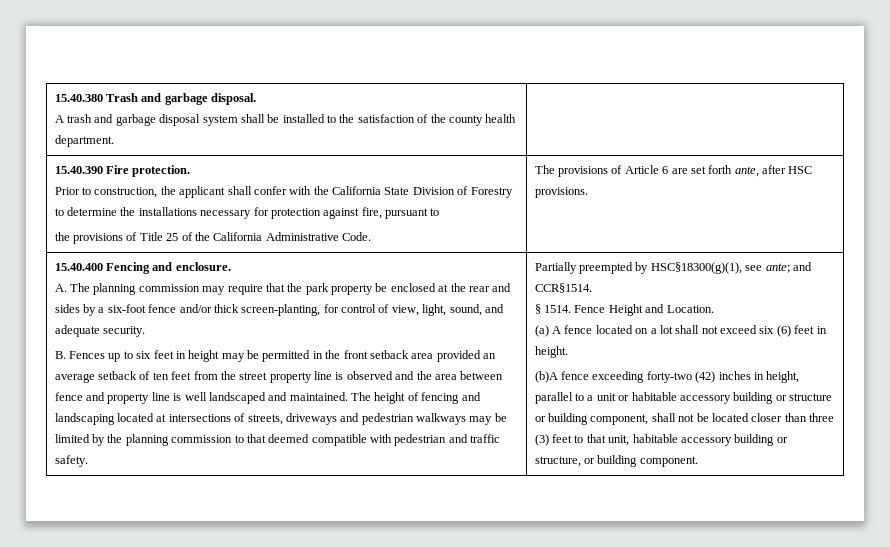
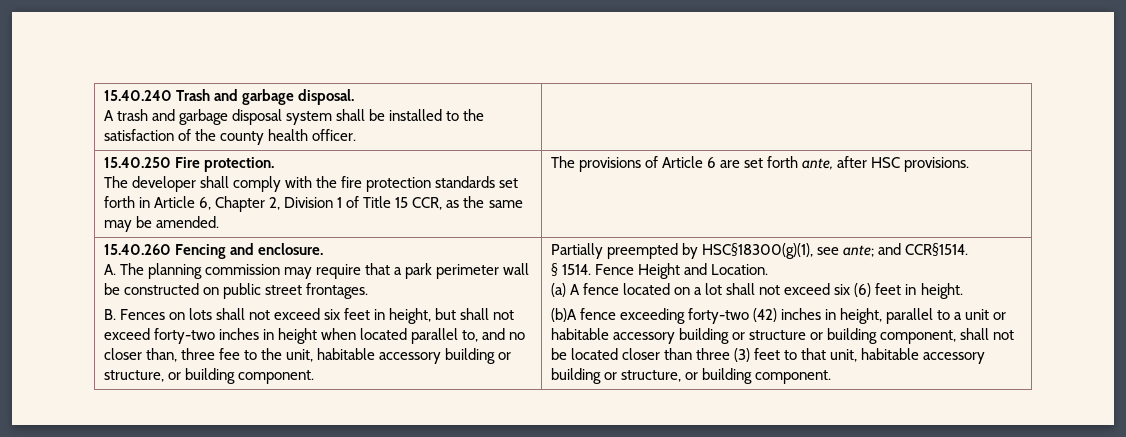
- 15.40.380 Trash and garbage disposal.
- A trash and garbage disposal system shall be installed to the satisfaction of the county health department. |
- 15.40.390 Fire protection.
+ 15.40.240 Trash and garbage disposal.
+ A trash and garbage disposal system shall be installed to the satisfaction of the county health officer. |
+ 15.40.250 Fire protection.
- Prior to construction, the applicant shall confer with the California State Division of Forestry to determine the installations necessary for protection against fire, pursuant to
- the provisions of Title 25 of the California Administrative Code.
+ The developer shall comply with the fire protection standards set forth in Article 6, Chapter 2, Division 1 of Title 15 CCR, as the same may be amended.
- 15.40.400 Fencing and enclosure.
+ 15.40.260 Fencing and enclosure.
- A. The planning commission may require that the park property be enclosed at the rear and sides by a six-foot fence and/or thick screen-planting, for control of view, light, sound, and adequate security.
- B. Fences up to six feet in height may be permitted in the front setback area provided an average setback of ten feet from the street property line is observed and the area between fence and property line is well landscaped and maintained. The height of fencing and landscaping located at intersections of streets, driveways and pedestrian walkways may be limited by the planning commission to that deemed compatible with pedestrian and traffic safety.
+ A. The planning commission may require that a park perimeter wall be constructed on public street frontages.
+ B. Fences on lots shall not exceed six feet in height, but shall not exceed forty-two inches in height when located parallel to, and no closer than, three fee to the unit, habitable accessory building or structure, or building component.

